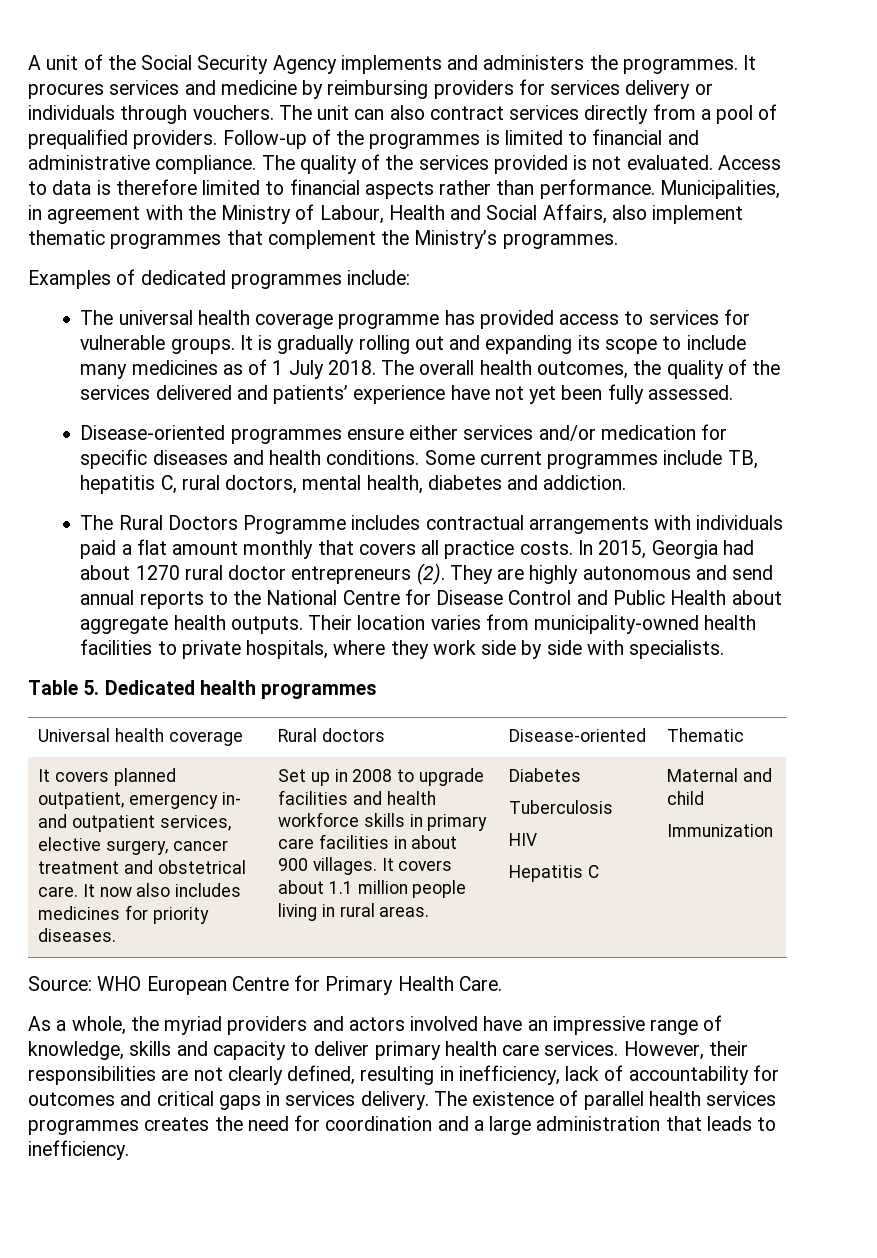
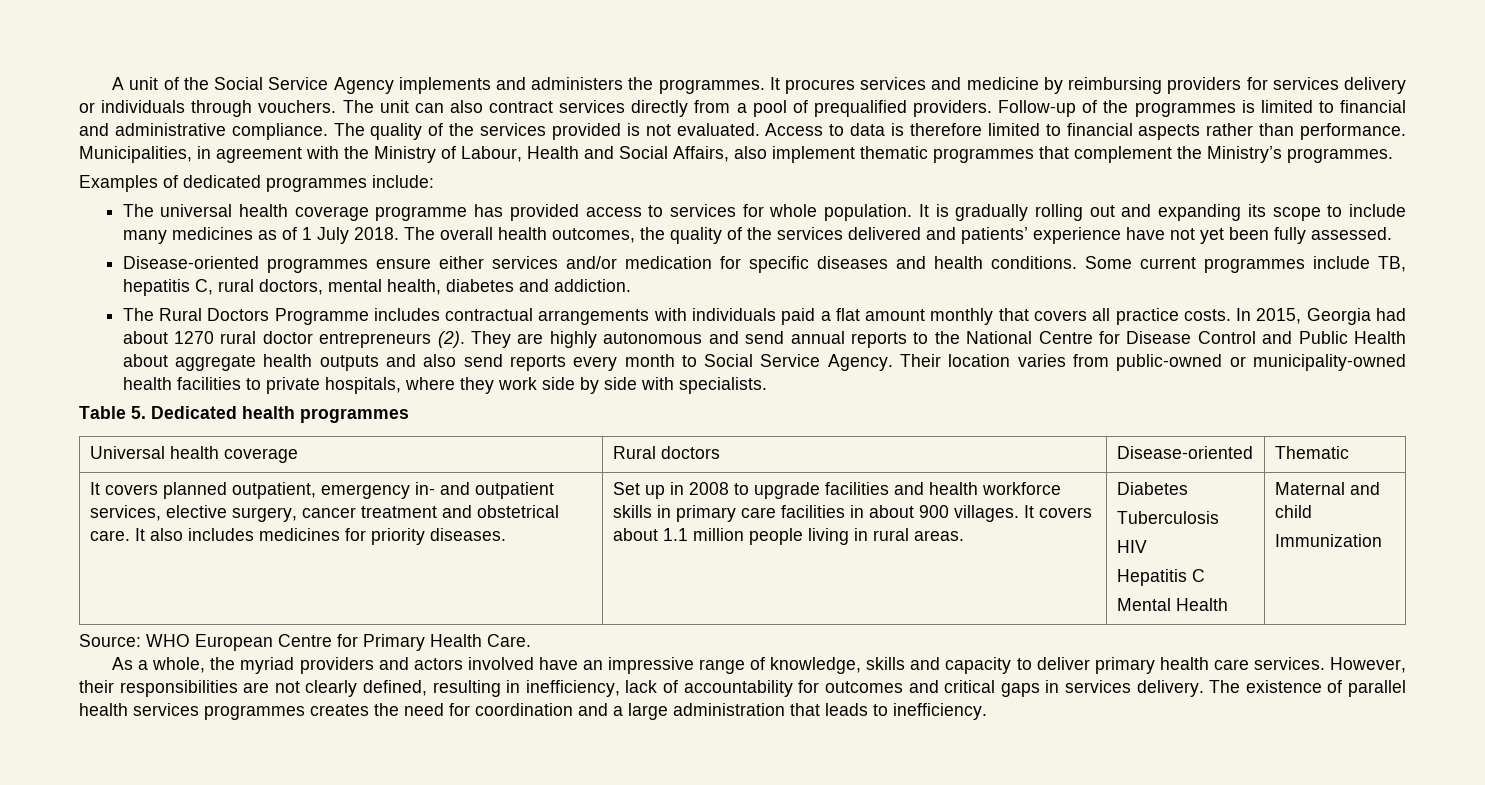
- A unit of the Social Security Agency implements and administers the programmes.
+ A unit of the Social Service Agency implements and administers the programmes.
- The universal health coverage programme has provided access to services for vulnerable groups.
+ The universal health coverage programme has provided access to services for whole population.
- They are highly autonomous and send annual reports to the National Centre for Disease Control and Public Health about aggregate health outputs.
+ They are highly autonomous and send annual reports to the National Centre for Disease Control and Public Health about aggregate health outputs and also send reports every month to Social Service Agency.
- Their location varies from municipality-owned health facilities to private hospitals, where they work side by side with specialists.
+ Their location varies from public-owned or municipality-owned health facilities to private hospitals, where they work side by side with specialists.
- It now also includes medicines for priority diseases.
+ It also includes medicines for priority diseases.
+ Mental Health

